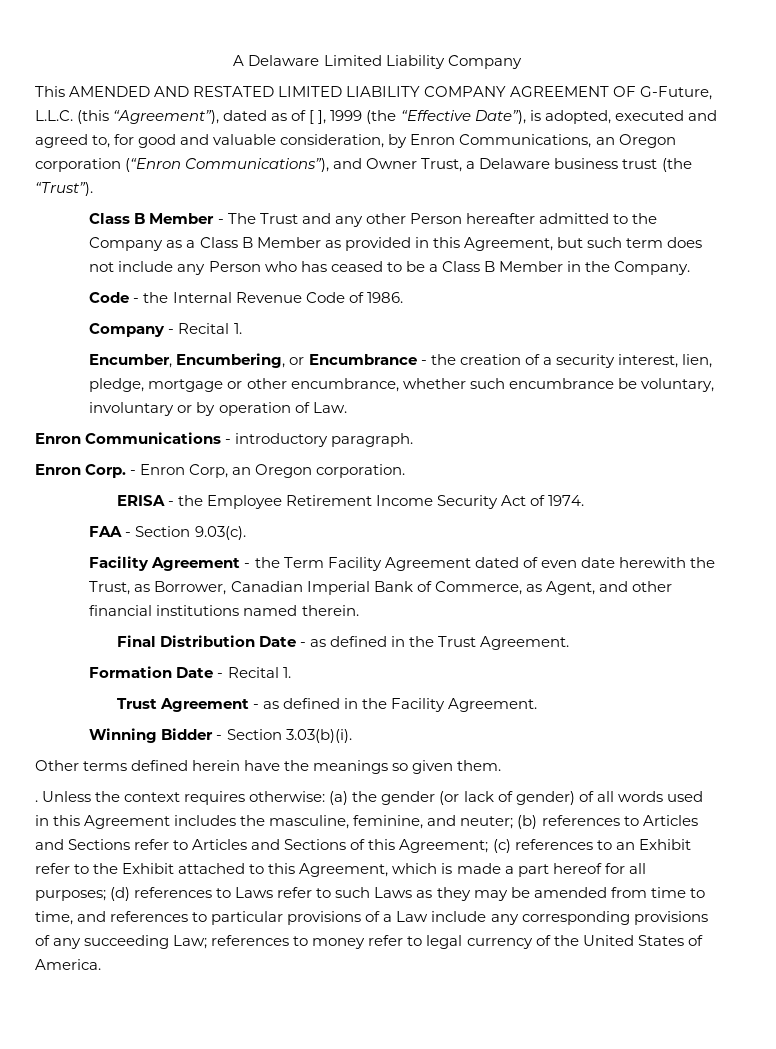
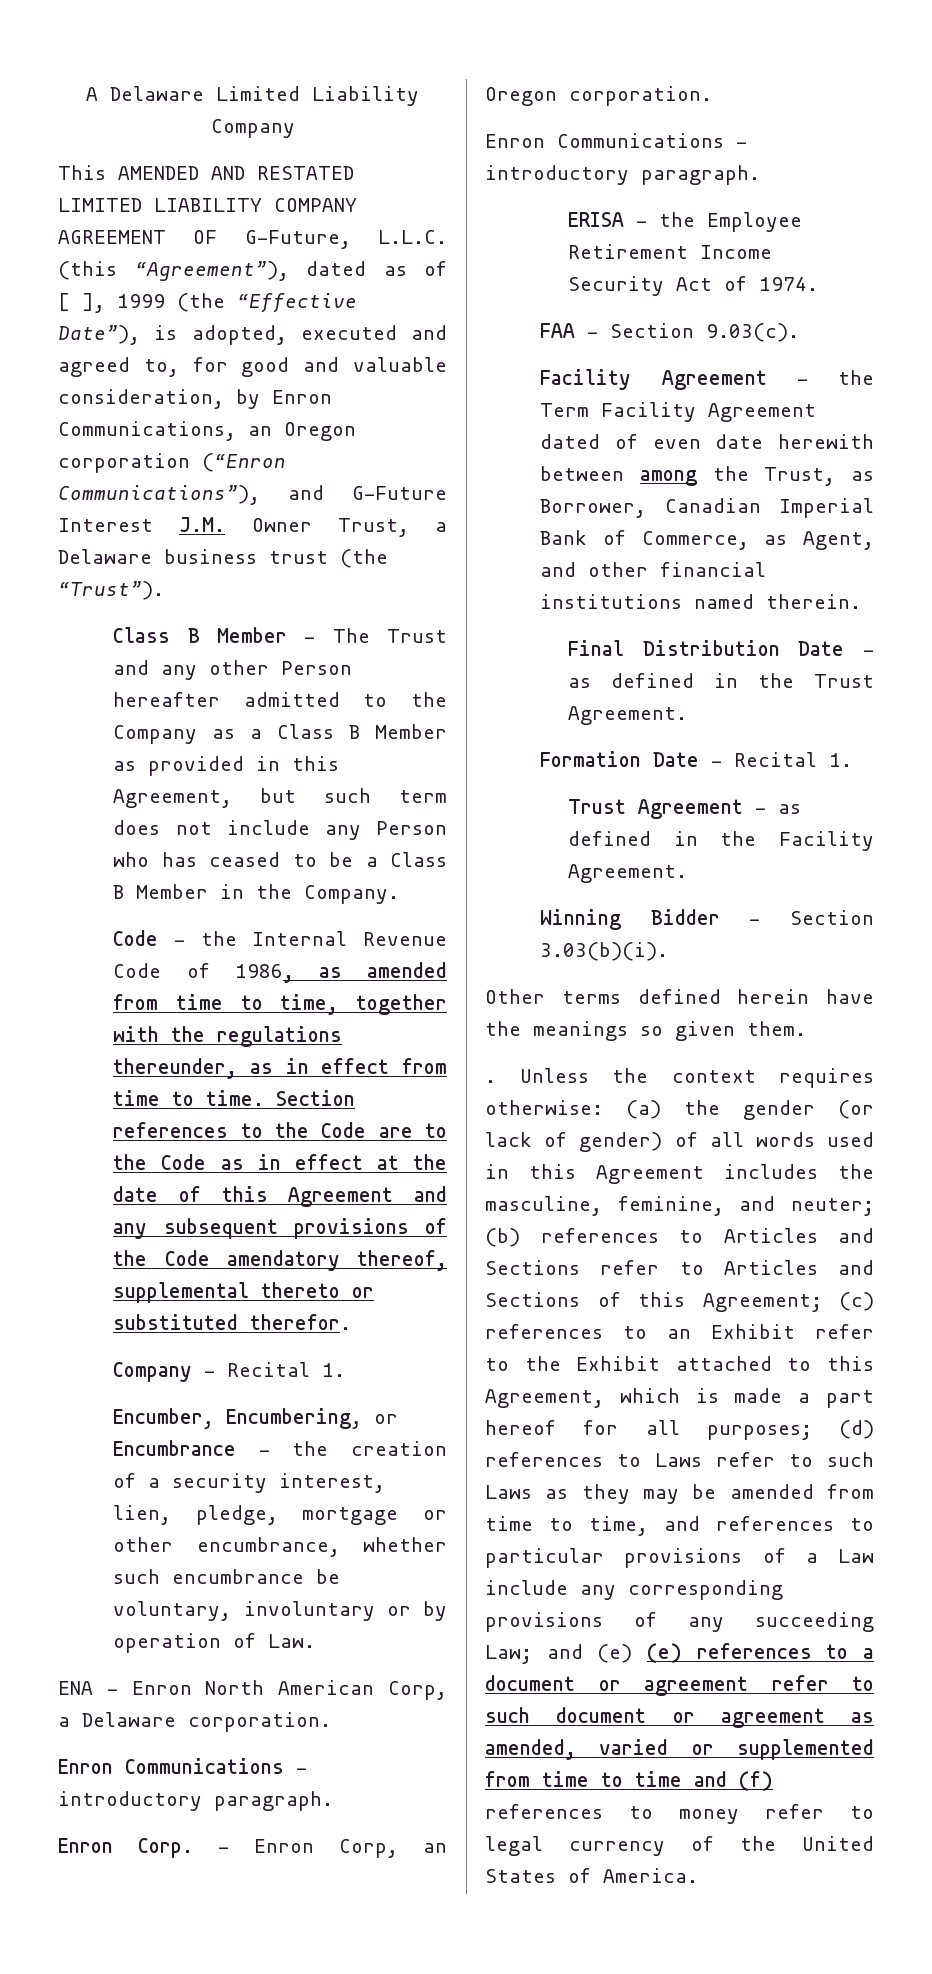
- This AMENDED AND RESTATED LIMITED LIABILITY COMPANY AGREEMENT OF G-Future, L.L.C. (this “Agreement”), dated as of [ ], 1999 (the “Effective Date”), is adopted, executed and agreed to, for good and valuable consideration, by Enron Communications, an Oregon corporation (“Enron Communications”), and Owner Trust, a Delaware business trust (the “Trust”).
+ This AMENDED AND RESTATED LIMITED LIABILITY COMPANY AGREEMENT OF G-Future, L.L.C. (this “Agreement”), dated as of [ ], 1999 (the “Effective Date”), is adopted, executed and agreed to, for good and valuable consideration, by Enron Communications, an Oregon corporation (“Enron Communications”), and G-Future Interest J.M. Owner Trust, a Delaware business trust (the “Trust”).
- Code - the Internal Revenue Code of 1986.
+ Code - the Internal Revenue Code of 1986, as amended from time to time, together with the regulations thereunder, as in effect from time to time. Section references to the Code are to the Code as in effect at the date of this Agreement and any subsequent provisions of the Code amendatory thereof, supplemental thereto or substituted therefor.
+ ENA - Enron North American Corp, a Delaware corporation.
  - Enron Corp, an Oregon corporation.
+ Enron Communications - introductory paragraph.
- Facility Agreement - the Term Facility Agreement dated of even date herewith the Trust, as Borrower, Canadian Imperial Bank of Commerce, as Agent, and other financial institutions named therein.
+ Facility Agreement - the Term Facility Agreement dated of even date herewith between among the Trust, as Borrower, Canadian Imperial Bank of Commerce, as Agent, and other financial institutions named therein.
- references to money refer to legal currency of the United States of America.
+ and (e) (e) references to a document or agreement refer to such document or agreement as amended, varied or supplemented from time to time and (f) references to money refer to legal currency of the United States of America.

